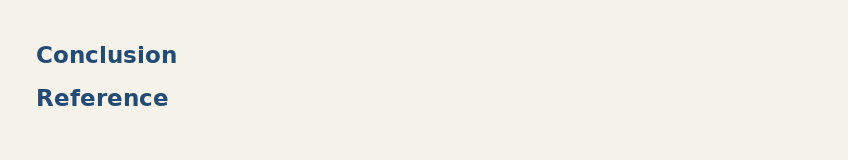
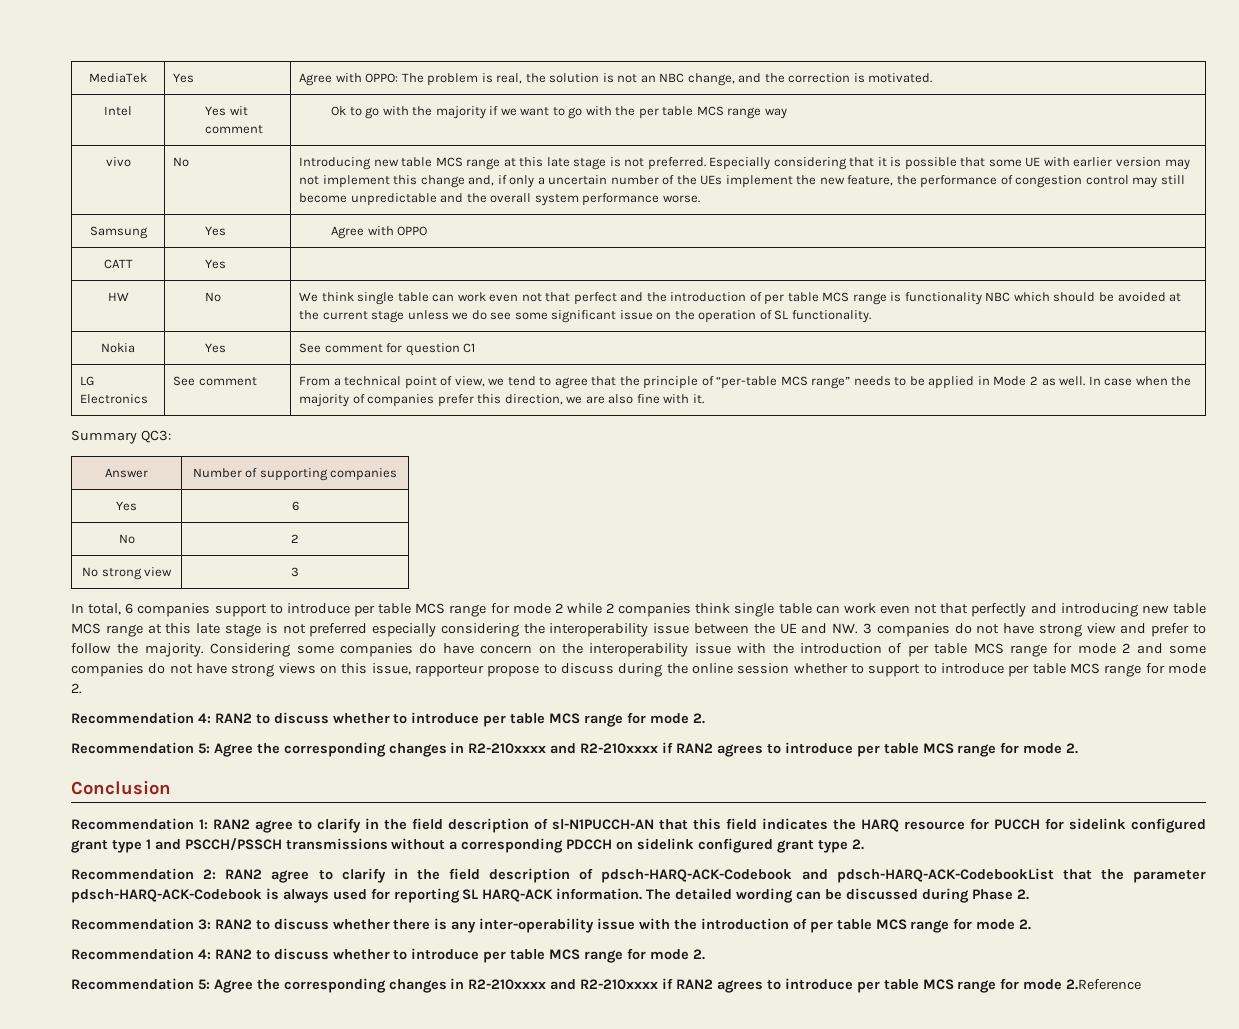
+ MediaTek | Yes | Agree with OPPO: The problem is real, the solution is not an NBC change, and the correction is motivated.
+ Intel | Yes wit comment | Ok to go with the majority if we want to go with the per table MCS range way
+ vivo | No | Introducing new table MCS range at this late stage is not preferred. Especially considering that it is possible that some UE with earlier version may not implement this change and, if only a uncertain number of the UEs implement the new feature, the performance of congestion control may still become unpredictable and the overall system performance worse.
+ Samsung | Yes | Agree with OPPO
+ CATT | Yes |
+ HW | No | We think single table can work even not that perfect and the introduction of per table MCS range is functionality NBC which should be avoided at the current stage unless we do see some significant issue on the operation of SL functionality.
+ Nokia | Yes | See comment for question C1
+ LG Electronics | See comment | From a technical point of view, we tend to agree that the principle of “per-table MCS range” needs to be applied in Mode 2 as well. In case when the majority of companies prefer this direction, we are also fine with it.
+ Summary QC3:
+ Answer | Number of supporting companies
+ Yes | 6
+ No | 2
+ No strong view | 3
+ In total, 6 companies support to introduce per table MCS range for mode 2 while 2 companies think single table can work even not that perfectly and introducing new table MCS range at this late stage is not preferred especially considering the interoperability issue between the UE and NW. 3 companies do not have strong view and prefer to follow the majority. Considering some companies do have concern on the interoperability issue with the introduction of per table MCS range for mode 2 and some companies do not have strong views on this issue, rapporteur propose to discuss during the online session whether to support to introduce per table MCS range for mode 2.
+ Recommendation 4: RAN2 to discuss whether to introduce per table MCS range for mode 2.
+ Recommendation 5: Agree the corresponding changes in R2-210xxxx and R2-210xxxx if RAN2 agrees to introduce per table MCS range for mode 2.
  Conclusion
- Reference
+ Recommendation 1: RAN2 agree to clarify in the field description of sl-N1PUCCH-AN that this field indicates the HARQ resource for PUCCH for sidelink configured grant type 1 and PSCCH/PSSCH transmissions without a corresponding PDCCH on sidelink configured grant type 2.
+ Recommendation 2: RAN2 agree to clarify in the field description of pdsch-HARQ-ACK-Codebook and pdsch-HARQ-ACK-CodebookList that the parameter pdsch-HARQ-ACK-Codebook is always used for reporting SL HARQ-ACK information. The detailed wording can be discussed during Phase 2.
+ Recommendation 3: RAN2 to discuss whether there is any inter-operability issue with the introduction of per table MCS range for mode 2.
+ Recommendation 4: RAN2 to discuss whether to introduce per table MCS range for mode 2.
+ Recommendation 5: Agree the corresponding changes in R2-210xxxx and R2-210xxxx if RAN2 agrees to introduce per table MCS range for mode 2.Reference

